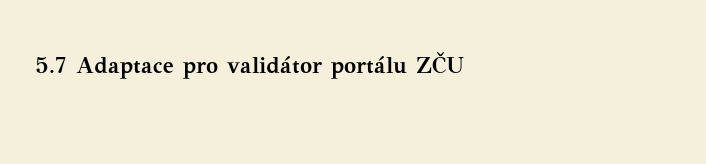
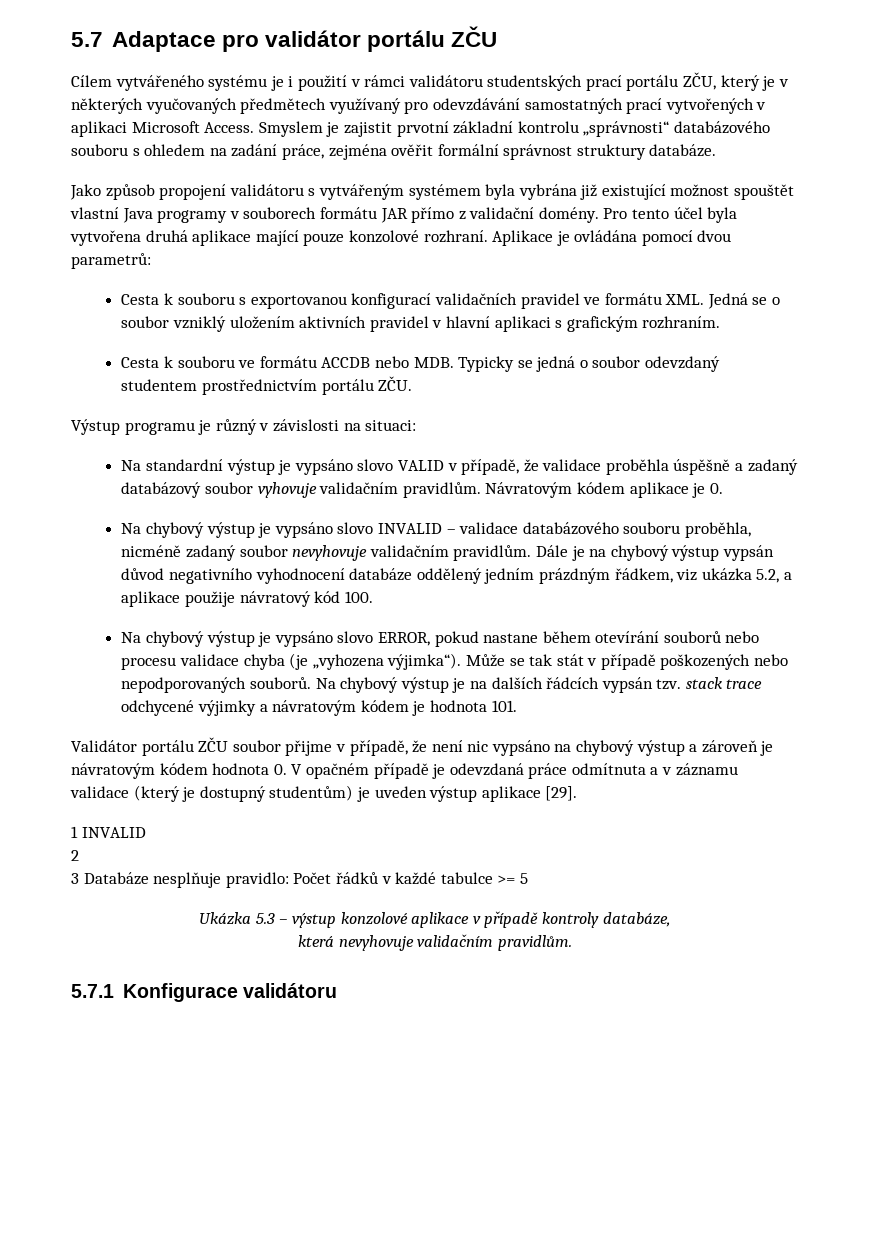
+ Cílem vytvářeného systému je i použití v rámci validátoru studentských prací portálu ZČU, který je v některých vyučovaných předmětech využívaný pro odevzdávání samostatných prací vytvořených v aplikaci Microsoft Access. Smyslem je zajistit prvotní základní kontrolu „správnosti“ databázového souboru s ohledem na zadání práce, zejména ověřit formální správnost struktury databáze.
+ Jako způsob propojení validátoru s vytvářeným systémem byla vybrána již existující možnost spouštět vlastní Java programy v souborech formátu JAR přímo z validační domény. Pro tento účel byla vytvořena druhá aplikace mající pouze konzolové rozhraní. Aplikace je ovládána pomocí dvou parametrů:
+ Cesta k souboru s exportovanou konfigurací validačních pravidel ve formátu XML. Jedná se o soubor vzniklý uložením aktivních pravidel v hlavní aplikaci s grafickým rozhraním.
+ Cesta k souboru ve formátu ACCDB nebo MDB. Typicky se jedná o soubor odevzdaný studentem prostřednictvím portálu ZČU.
+ Výstup programu je různý v závislosti na situaci:
+ Na standardní výstup je vypsáno slovo VALID v případě, že validace proběhla úspěšně a zadaný databázový soubor vyhovuje validačním pravidlům. Návratovým kódem aplikace je 0.
+ Na chybový výstup je vypsáno slovo INVALID – validace databázového souboru proběhla, nicméně zadaný soubor nevyhovuje validačním pravidlům. Dále je na chybový výstup vypsán důvod negativního vyhodnocení databáze oddělený jedním prázdným řádkem, viz ukázka 5.2, a aplikace použije návratový kód 100.
+ Na chybový výstup je vypsáno slovo ERROR, pokud nastane během otevírání souborů nebo procesu validace chyba (je „vyhozena výjimka“). Může se tak stát v případě poškozených nebo nepodporovaných souborů. Na chybový výstup je na dalších řádcích vypsán tzv. stack trace odchycené výjimky a návratovým kódem je hodnota 101.
+ Validátor portálu ZČU soubor přijme v případě, že není nic vypsáno na chybový výstup a zároveň je návratovým kódem hodnota 0. V opačném případě je odevzdaná práce odmítnuta a v záznamu validace (který je dostupný studentům) je uveden výstup aplikace [29].
+ 1 INVALID
+ 2
+ 3 Databáze nesplňuje pravidlo: Počet řádků v každé tabulce >= 5
+ Ukázka 5.3 – výstup konzolové aplikace v případě kontroly databáze,
+ která nevyhovuje validačním pravidlům.
+ 5.7.1 Konfigurace validátoru

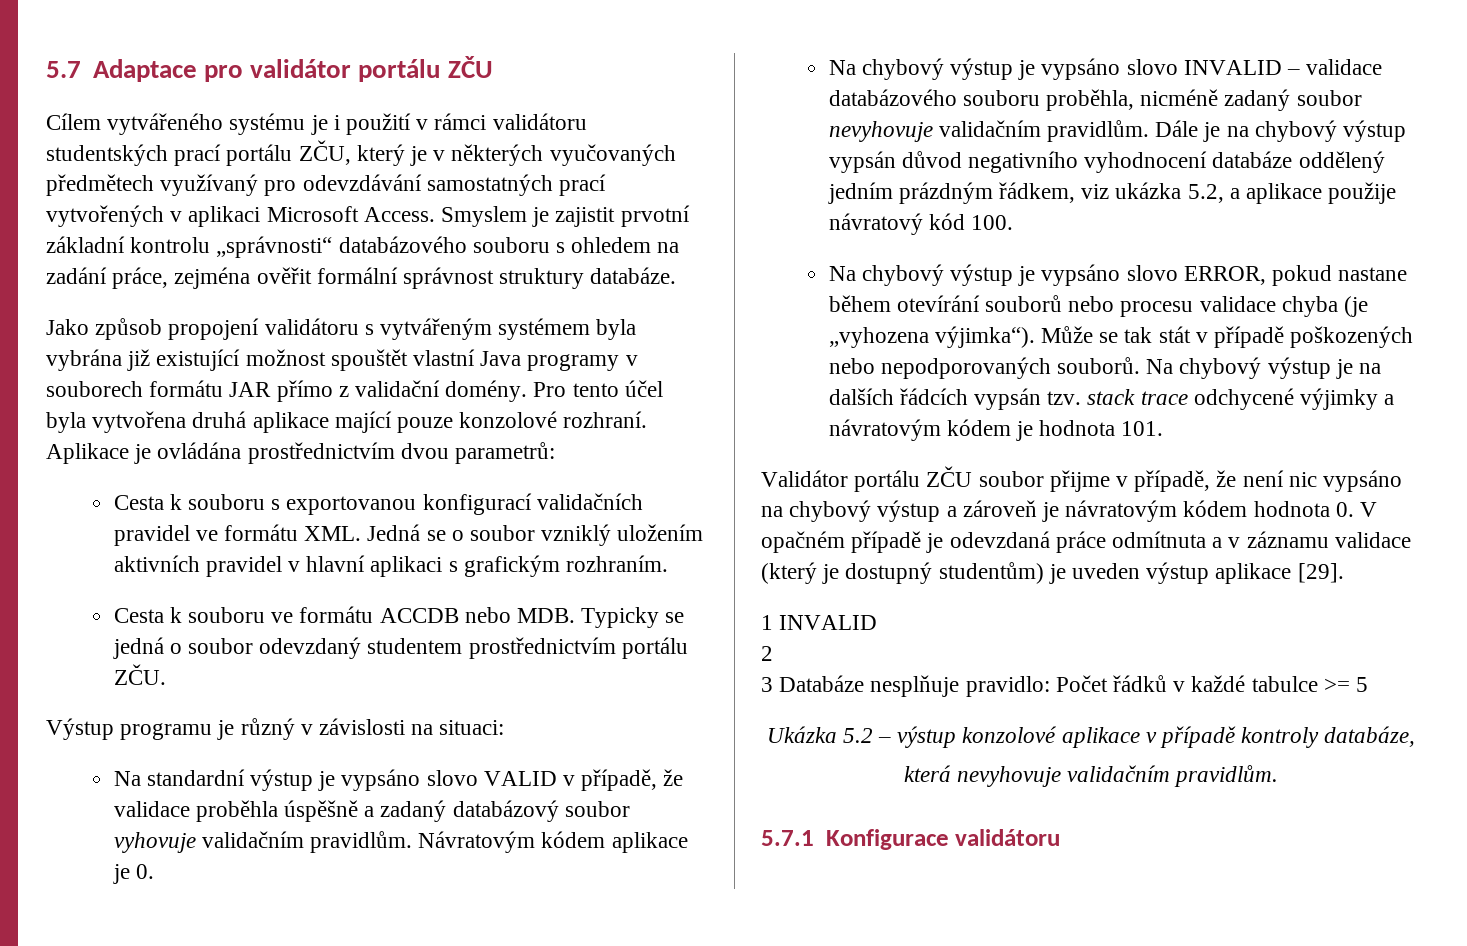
- Aplikace je ovládána pomocí dvou parametrů:
+ Aplikace je ovládána prostřednictvím dvou parametrů:
- Ukázka 5.3 – výstup konzolové aplikace v případě kontroly databáze,
+ Ukázka 5.2 – výstup konzolové aplikace v případě kontroly databáze,

